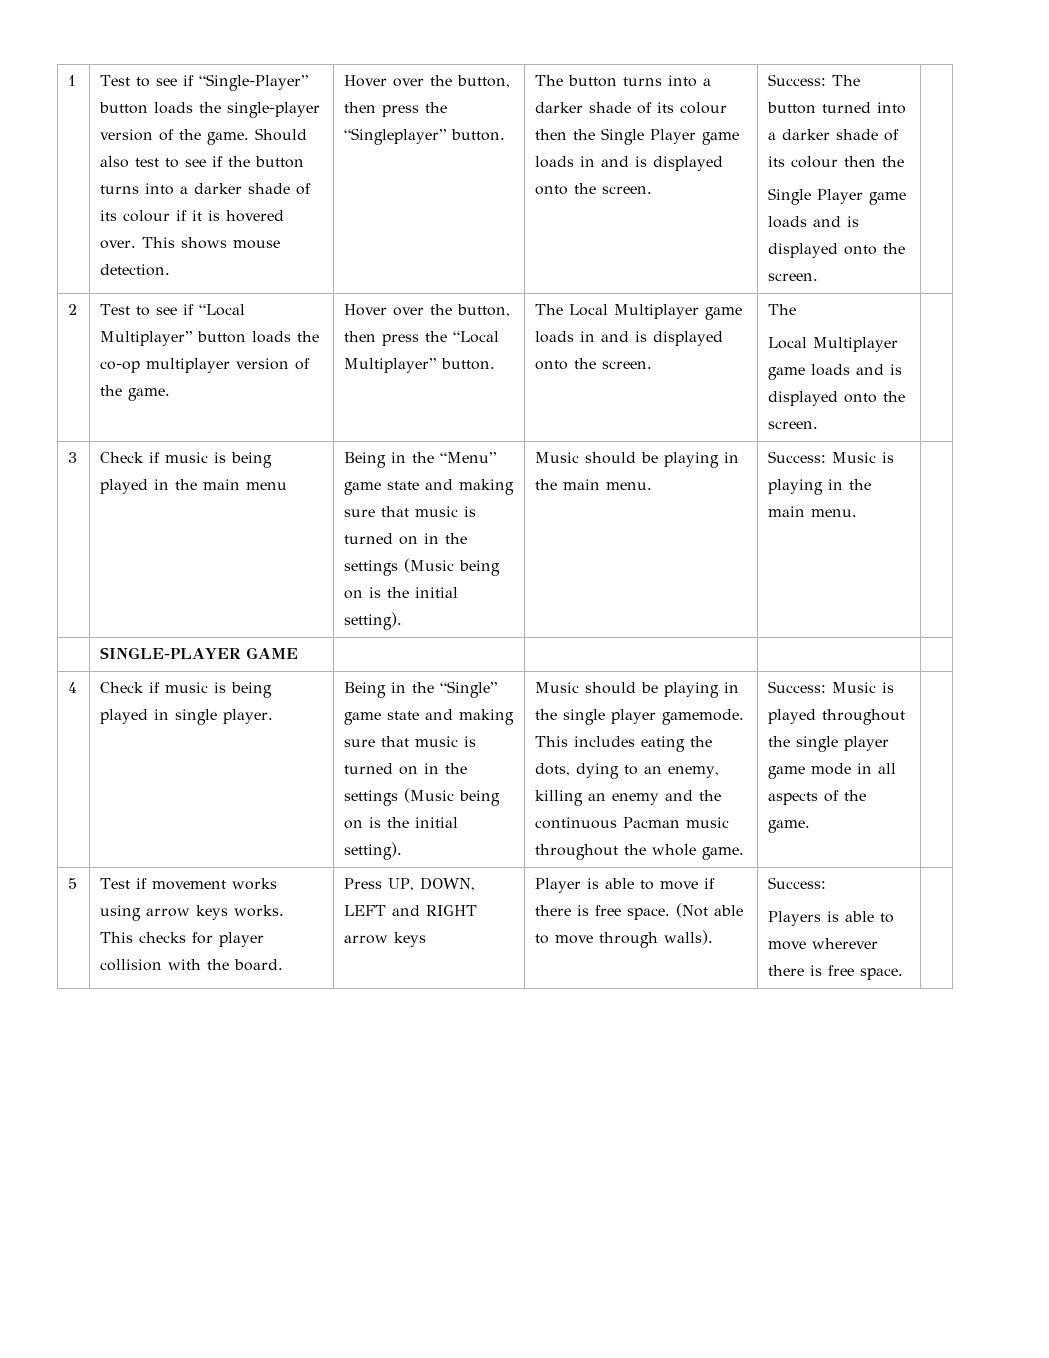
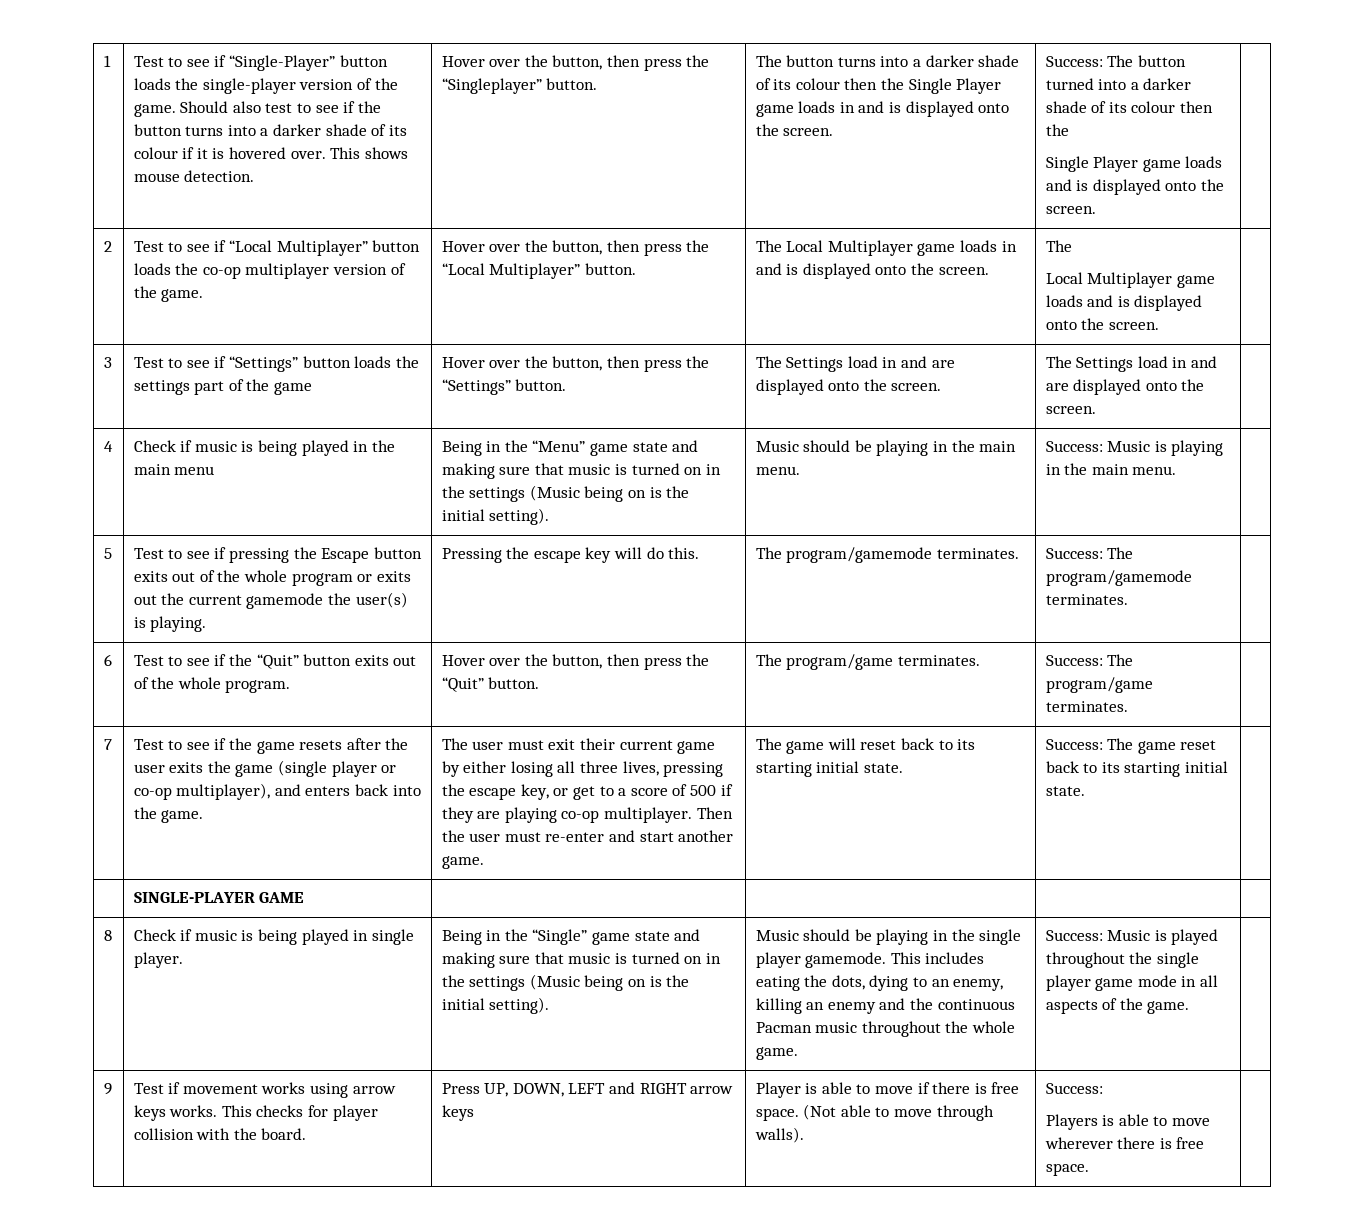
+ Test to see if “Settings” button loads the settings part of the game | Hover over the button, then press the “Settings” button. | The Settings load in and are displayed onto the screen. | The Settings load in and are displayed onto the screen. |
+ 4
+ 5 | Test to see if pressing the Escape button exits out of the whole program or exits out the current gamemode the user(s) is playing. | Pressing the escape key will do this. | The program/gamemode terminates. | Success: The program/gamemode terminates. |
+ 6 | Test to see if the “Quit” button exits out of the whole program. | Hover over the button, then press the “Quit” button. | The program/game terminates. | Success: The program/game terminates. |
+ 7 | Test to see if the game resets after the user exits the game (single player or co-op multiplayer), and enters back into the game. | The user must exit their current game by either losing all three lives, pressing the escape key, or get to a score of 500 if they are playing co-op multiplayer. Then the user must re-enter and start another game. | The game will reset back to its starting initial state. | Success: The game reset back to its starting initial state.
- 4
+ 8
- 5
+ 9

